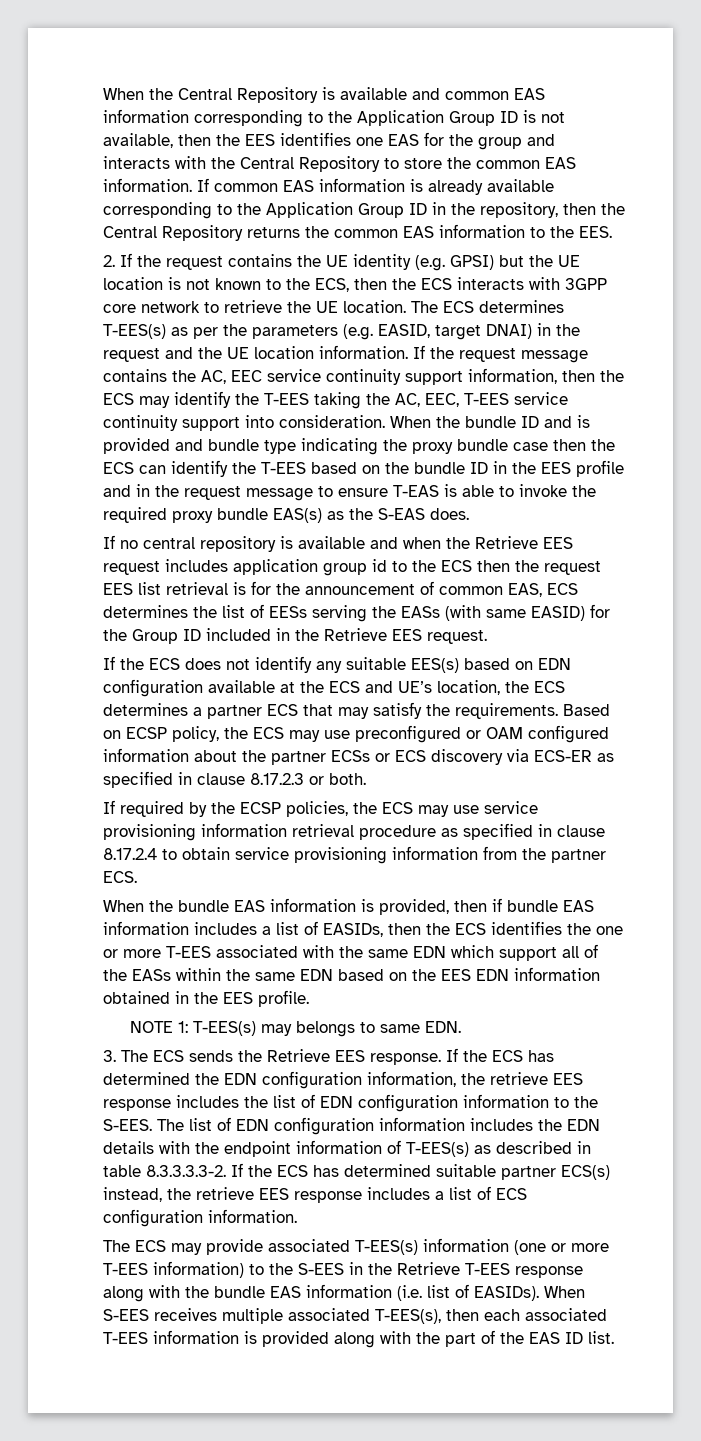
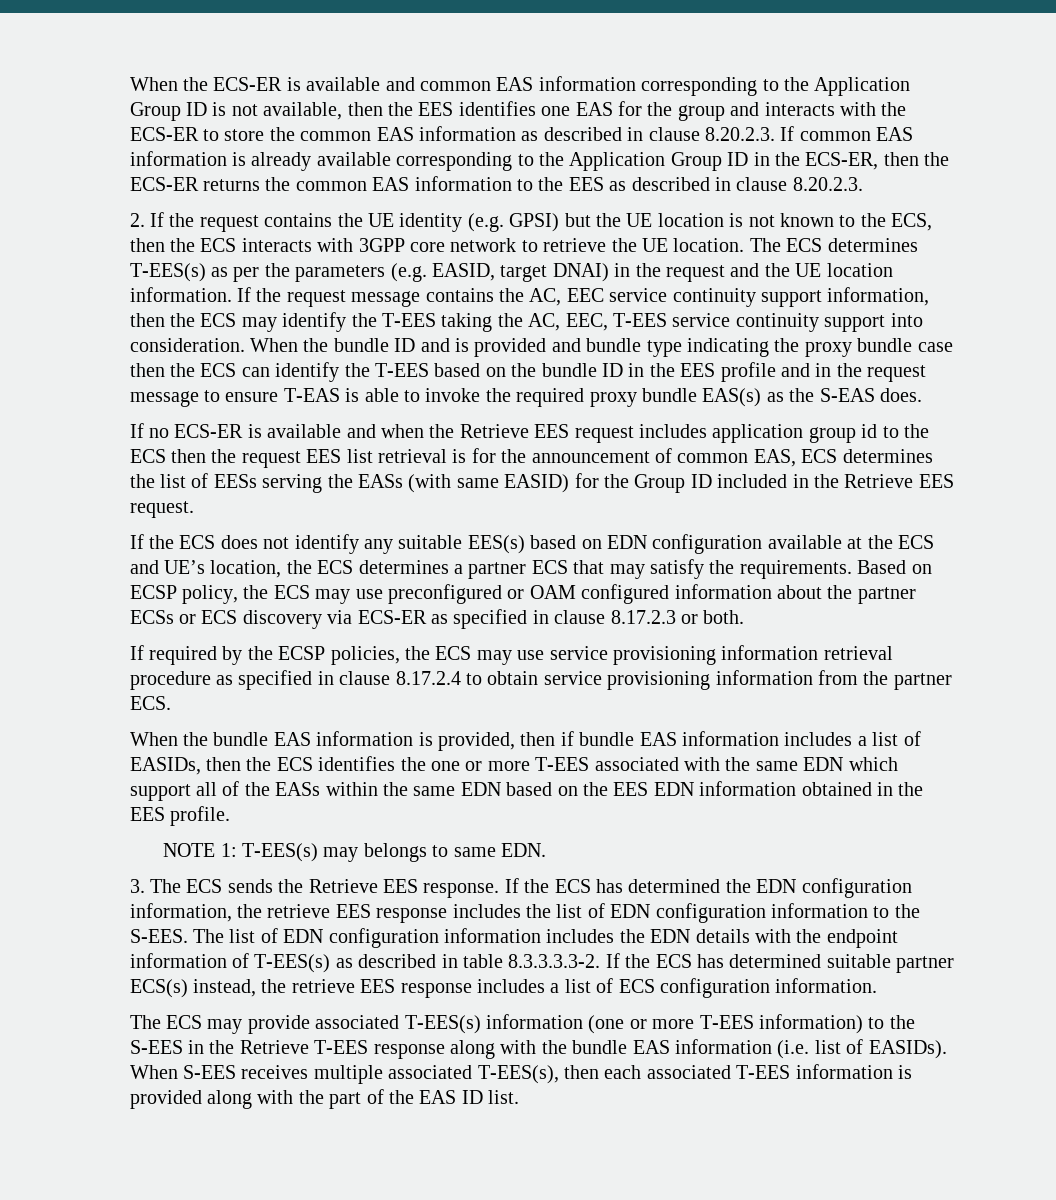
- When the Central Repository is available and common EAS information corresponding to the Application Group ID is not available, then the EES identifies one EAS for the group and interacts with the Central Repository to store the common EAS information. If common EAS information is already available corresponding to the Application Group ID in the repository, then the Central Repository returns the common EAS information to the EES.
+ When the ECS-ER is available and common EAS information corresponding to the Application Group ID is not available, then the EES identifies one EAS for the group and interacts with the ECS-ER to store the common EAS information as described in clause 8.20.2.3. If common EAS information is already available corresponding to the Application Group ID in the ECS-ER, then the ECS-ER returns the common EAS information to the EES as described in clause 8.20.2.3.
- If no central repository is available and when the Retrieve EES request includes application group id to the ECS then the request EES list retrieval is for the announcement of common EAS, ECS determines the list of EESs serving the EASs (with same EASID) for the Group ID included in the Retrieve EES request.
+ If no ECS-ER is available and when the Retrieve EES request includes application group id to the ECS then the request EES list retrieval is for the announcement of common EAS, ECS determines the list of EESs serving the EASs (with same EASID) for the Group ID included in the Retrieve EES request.

